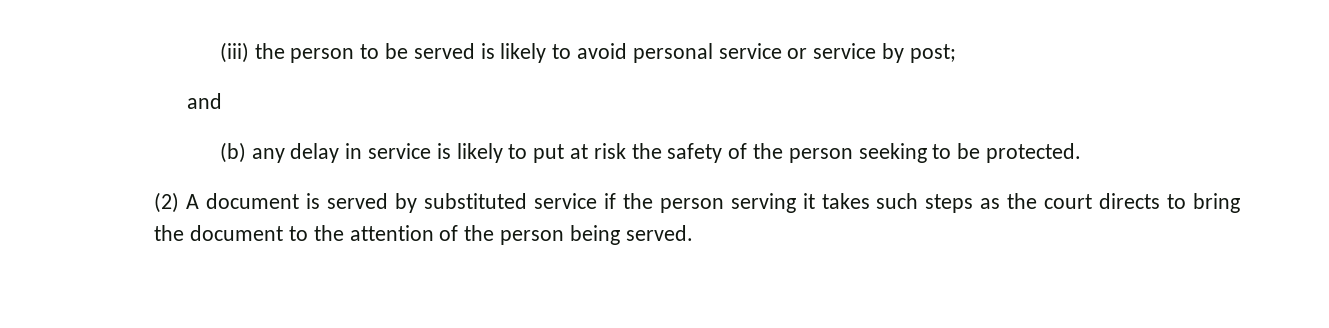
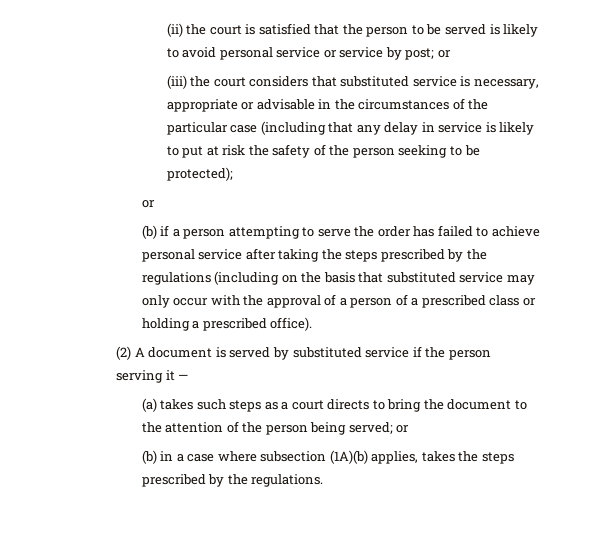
- (iii) the person to be served is likely to avoid personal service or service by post;
- and
- (b) any delay in service is likely to put at risk the safety of the person seeking to be protected.
+ (ii) the court is satisfied that the person to be served is likely to avoid personal service or service by post; or
+ (iii) the court considers that substituted service is necessary, appropriate or advisable in the circumstances of the particular case (including that any delay in service is likely to put at risk the safety of the person seeking to be protected);
+ or
+ (b) if a person attempting to serve the order has failed to achieve personal service after taking the steps prescribed by the regulations (including on the basis that substituted service may only occur with the approval of a person of a prescribed class or holding a prescribed office).
- (2) A document is served by substituted service if the person serving it takes such steps as the court directs to bring the document to the attention of the person being served.
+ (2) A document is served by substituted service if the person serving it —
+ (a) takes such steps as a court directs to bring the document to the attention of the person being served; or
+ (b) in a case where subsection (1A)(b) applies, takes the steps prescribed by the regulations.

